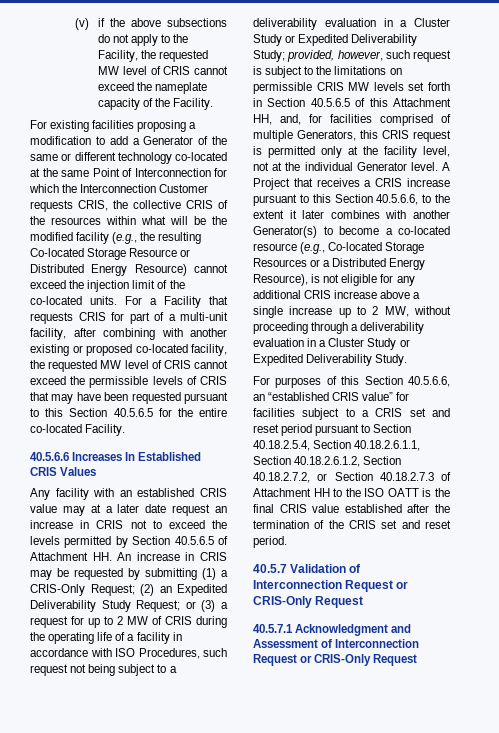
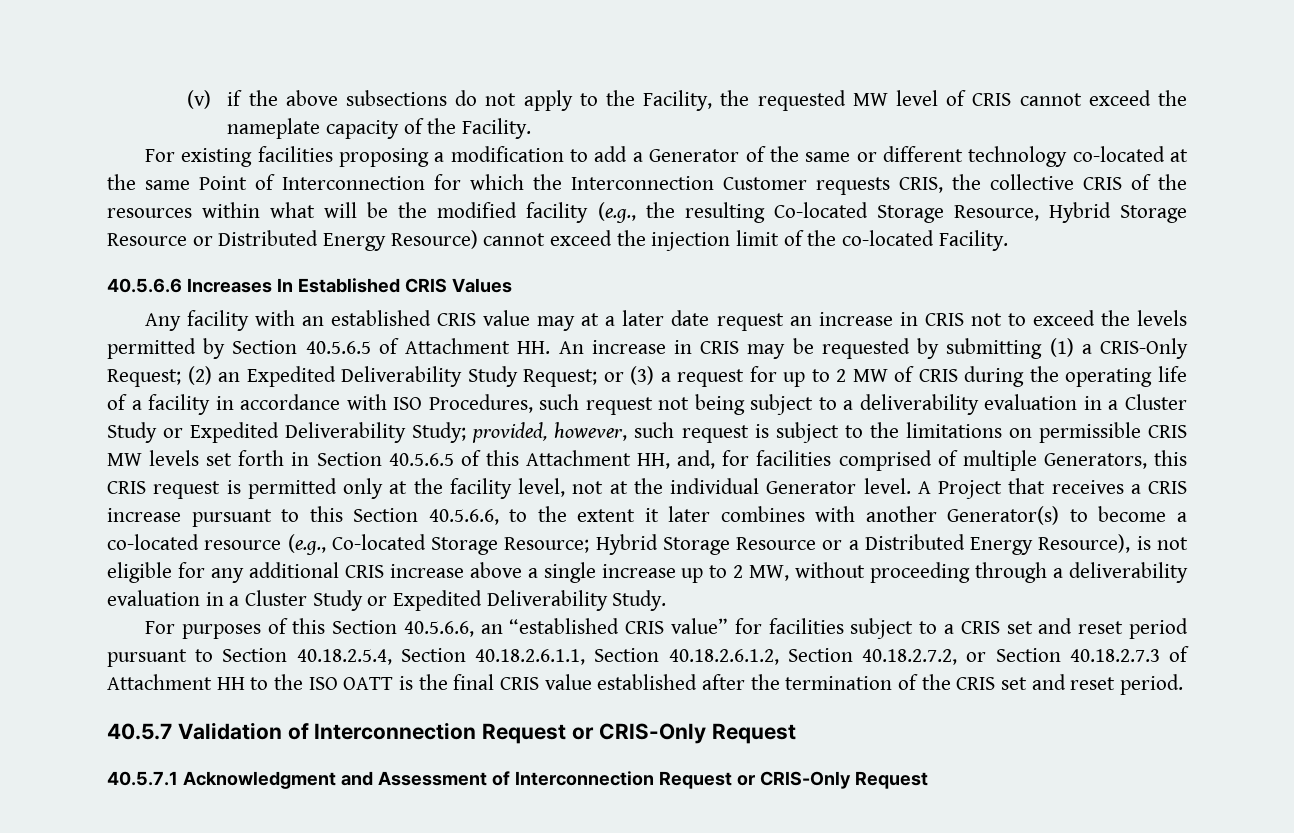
- For existing facilities proposing a modification to add a Generator of the same or different technology co-located at the same Point of Interconnection for which the Interconnection Customer requests CRIS, the collective CRIS of the resources within what will be the modified facility (e.g., the resulting Co-located Storage Resource or Distributed Energy Resource) cannot exceed the injection limit of the co-located units. For a Facility that requests CRIS for part of a multi-unit facility, after combining with another existing or proposed co-located facility, the requested MW level of CRIS cannot exceed the permissible levels of CRIS that may have been requested pursuant to this Section 40.5.6.5 for the entire co-located Facility.
+ For existing facilities proposing a modification to add a Generator of the same or different technology co-located at the same Point of Interconnection for which the Interconnection Customer requests CRIS, the collective CRIS of the resources within what will be the modified facility (e.g., the resulting Co-located Storage Resource, Hybrid Storage Resource or Distributed Energy Resource) cannot exceed the injection limit of the co-located Facility.
- A Project that receives a CRIS increase pursuant to this Section 40.5.6.6, to the extent it later combines with another Generator(s) to become a co-located resource (e.g., Co-located Storage Resources or a Distributed Energy Resource), is not eligible for any additional CRIS increase above a single increase up to 2 MW, without proceeding through a deliverability evaluation in a Cluster Study or Expedited Deliverability Study.
+ A Project that receives a CRIS increase pursuant to this Section 40.5.6.6, to the extent it later combines with another Generator(s) to become a co-located resource (e.g., Co-located Storage Resource; Hybrid Storage Resource or a Distributed Energy Resource), is not eligible for any additional CRIS increase above a single increase up to 2 MW, without proceeding through a deliverability evaluation in a Cluster Study or Expedited Deliverability Study.

